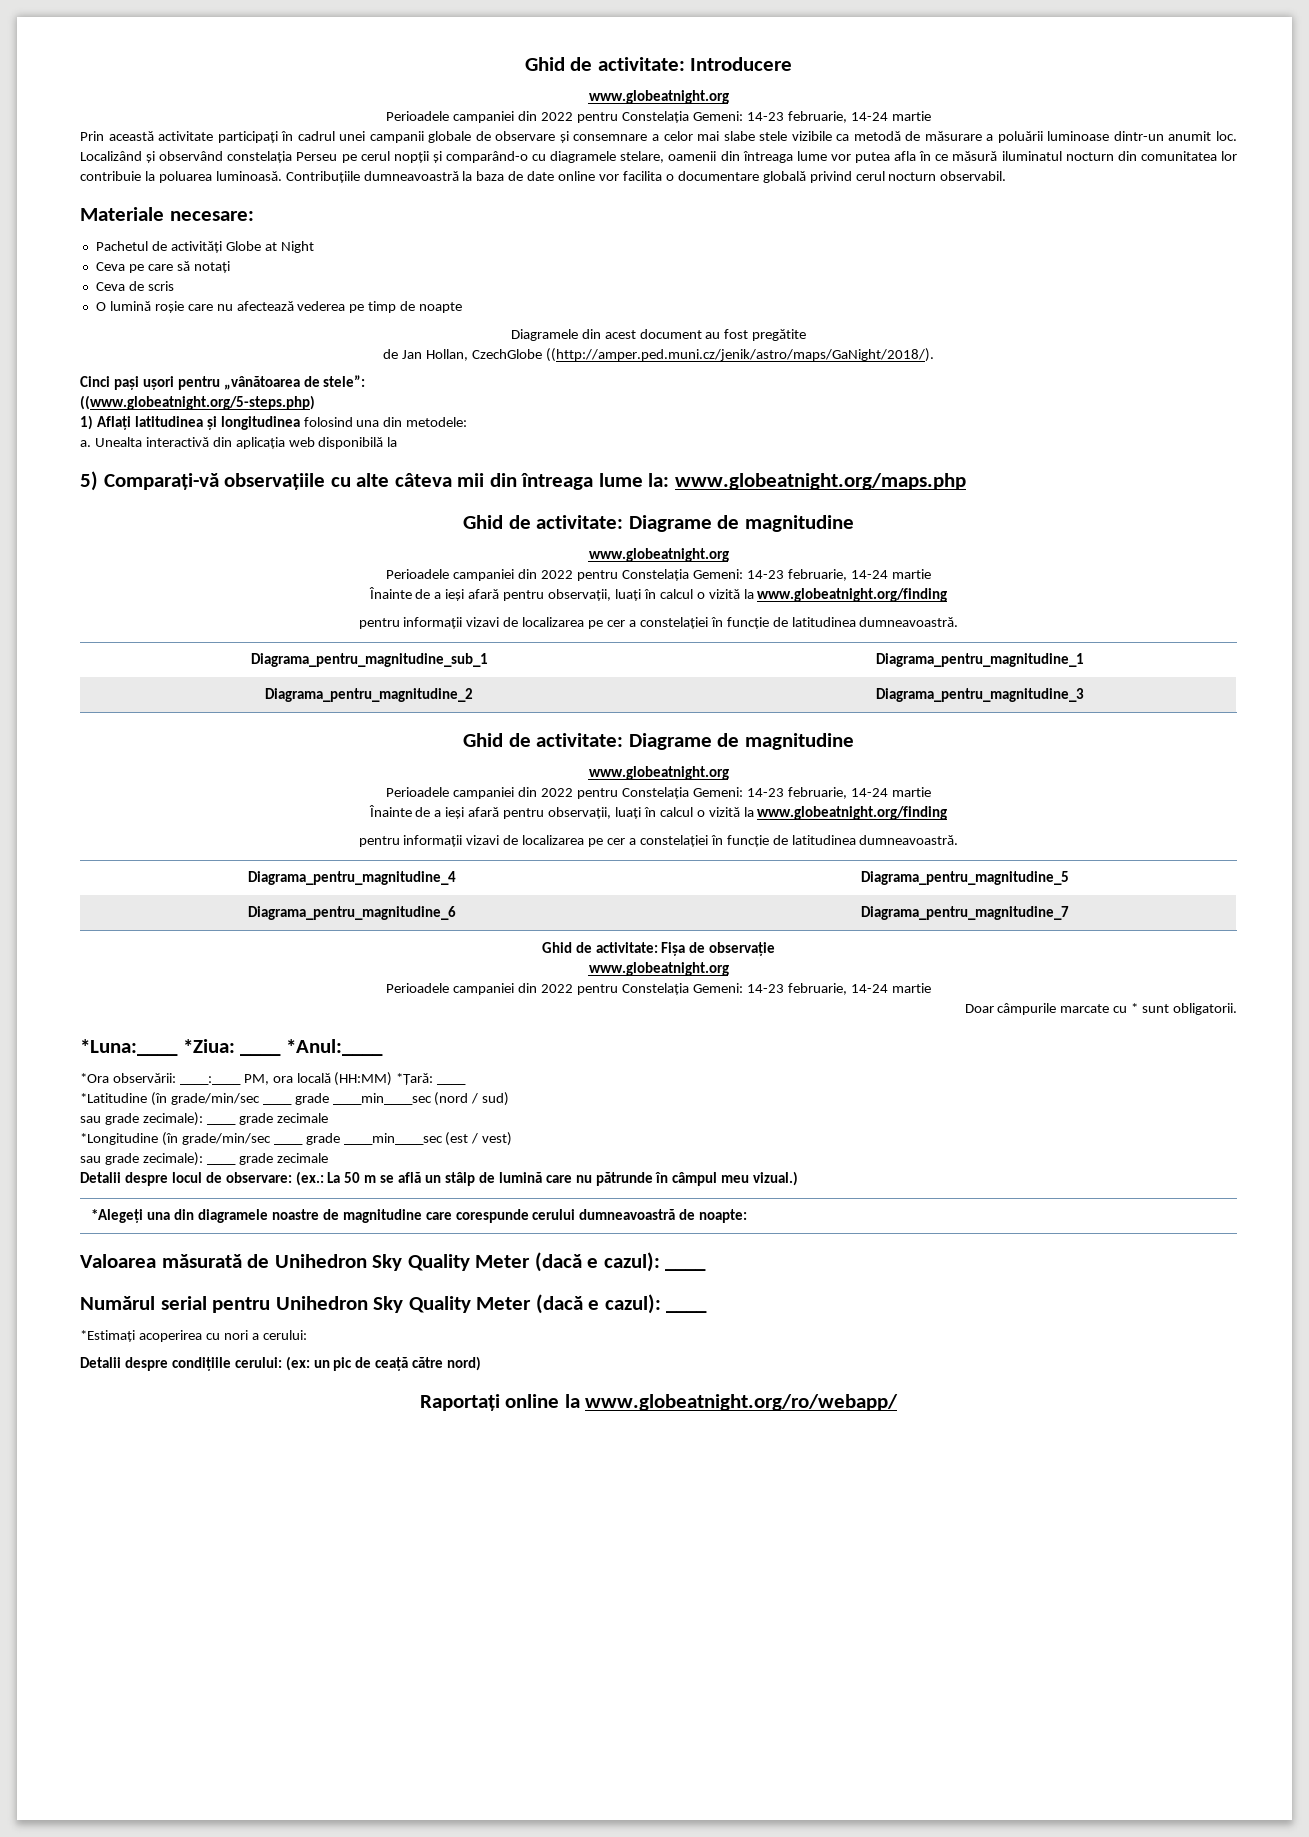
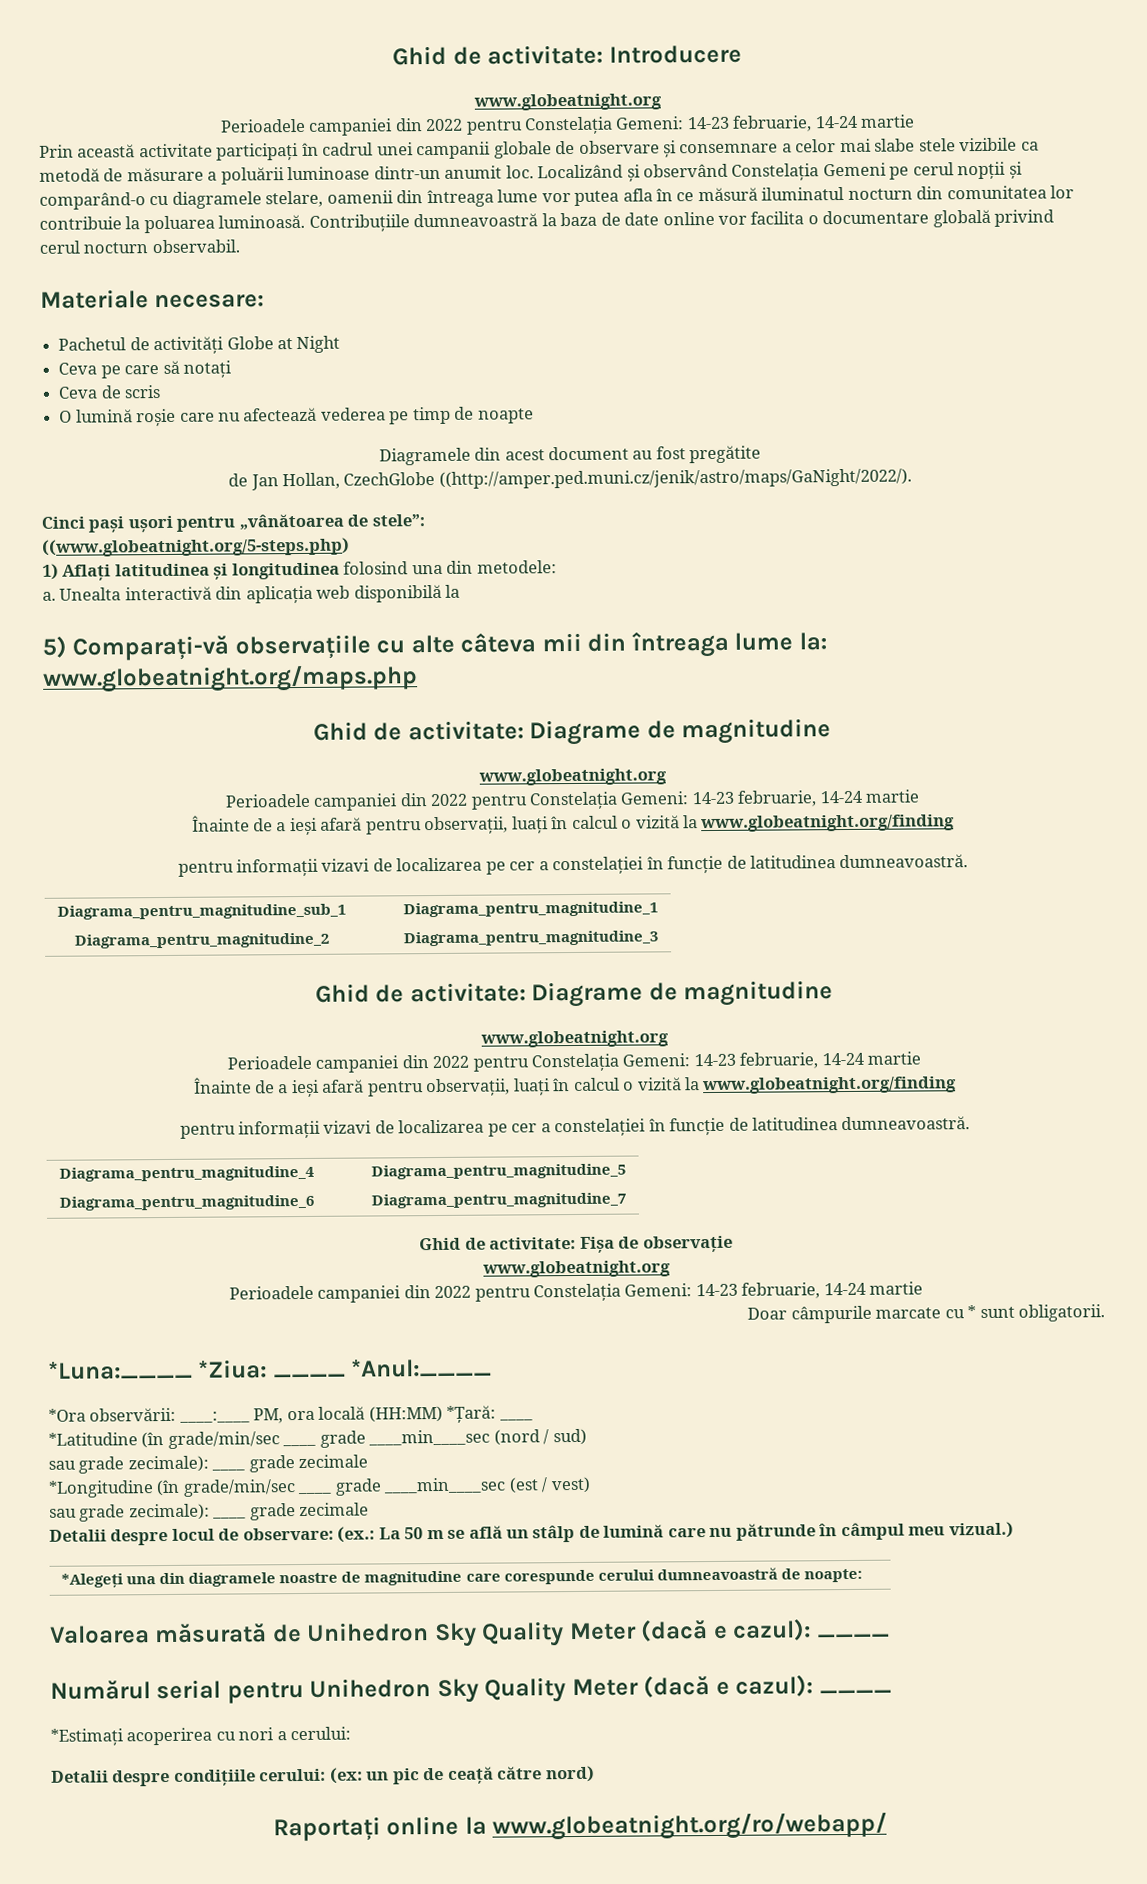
- Localizând și observând constelația Perseu pe cerul nopții și comparând-o cu diagramele stelare, oamenii din întreaga lume vor putea afla în ce măsură iluminatul nocturn din comunitatea lor contribuie la poluarea luminoasă.
+ Localizând și observând Constelația Gemeni pe cerul nopții și comparând-o cu diagramele stelare, oamenii din întreaga lume vor putea afla în ce măsură iluminatul nocturn din comunitatea lor contribuie la poluarea luminoasă.
- de Jan Hollan, CzechGlobe ((http://amper.ped.muni.cz/jenik/astro/maps/GaNight/2018/).
+ de Jan Hollan, CzechGlobe ((http://amper.ped.muni.cz/jenik/astro/maps/GaNight/2022/).

